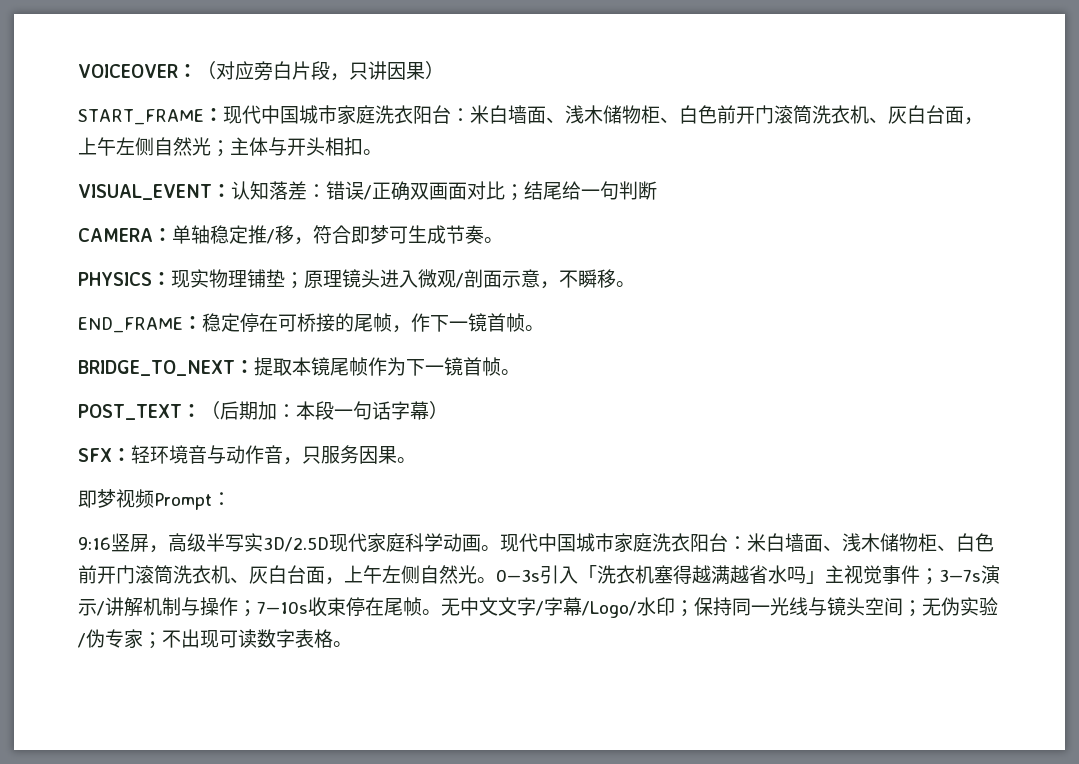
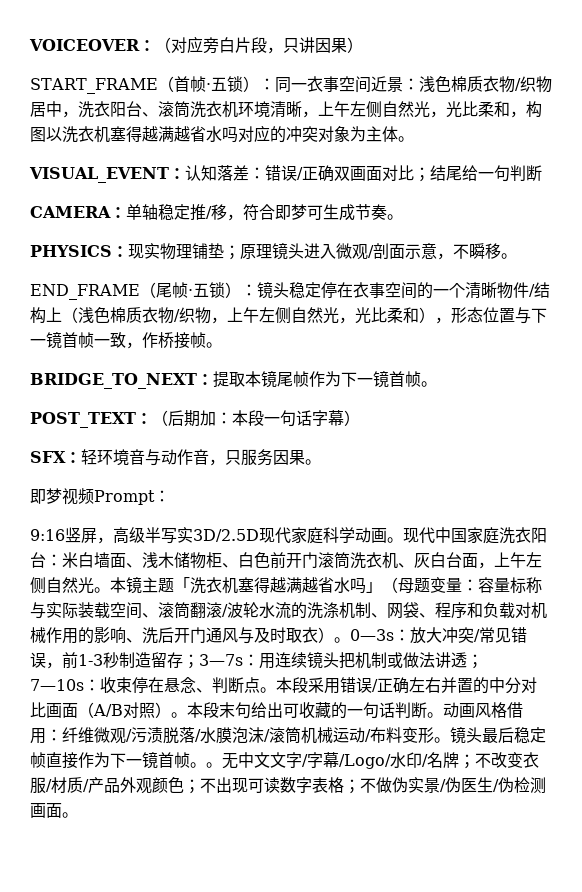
- START_FRAME：现代中国城市家庭洗衣阳台：米白墙面、浅木储物柜、白色前开门滚筒洗衣机、灰白台面，上午左侧自然光；主体与开头相扣。
+ START_FRAME（首帧·五锁）：同一衣事空间近景：浅色棉质衣物/织物居中，洗衣阳台、滚筒洗衣机环境清晰，上午左侧自然光，光比柔和，构图以洗衣机塞得越满越省水吗对应的冲突对象为主体。
- END_FRAME：稳定停在可桥接的尾帧，作下一镜首帧。
+ END_FRAME（尾帧·五锁）：镜头稳定停在衣事空间的一个清晰物件/结构上（浅色棉质衣物/织物，上午左侧自然光，光比柔和），形态位置与下一镜首帧一致，作桥接帧。
- 现代中国城市家庭洗衣阳台：米白墙面、浅木储物柜、白色前开门滚筒洗衣机、灰白台面，上午左侧自然光。
+ 现代中国家庭洗衣阳台：米白墙面、浅木储物柜、白色前开门滚筒洗衣机、灰白台面，上午左侧自然光。
- 0—3s引入「洗衣机塞得越满越省水吗」主视觉事件；3—7s演示/讲解机制与操作；7—10s收束停在尾帧。
+ 本镜主题「洗衣机塞得越满越省水吗」（母题变量：容量标称与实际装载空间、滚筒翻滚/波轮水流的洗涤机制、网袋、程序和负载对机械作用的影响、洗后开门通风与及时取衣）。0—3s：放大冲突/常见错误，前1-3秒制造留存；3—7s：用连续镜头把机制或做法讲透；7—10s：收束停在悬念、判断点。本段采用错误/正确左右并置的中分对比画面（A/B对照）。本段末句给出可收藏的一句话判断。动画风格借用：纤维微观/污渍脱落/水膜泡沫/滚筒机械运动/布料变形。镜头最后稳定帧直接作为下一镜首帧。。
- 无中文文字/字幕/Logo/水印；保持同一光线与镜头空间；无伪实验/伪专家；不出现可读数字表格。
+ 无中文文字/字幕/Logo/水印/名牌；不改变衣服/材质/产品外观颜色；不出现可读数字表格；不做伪实景/伪医生/伪检测画面。

